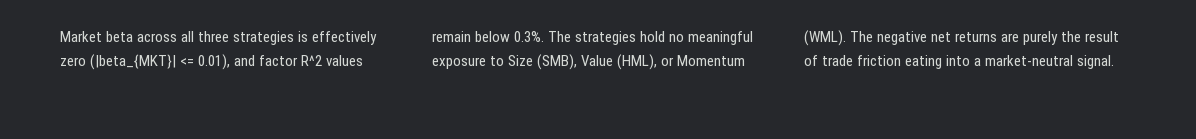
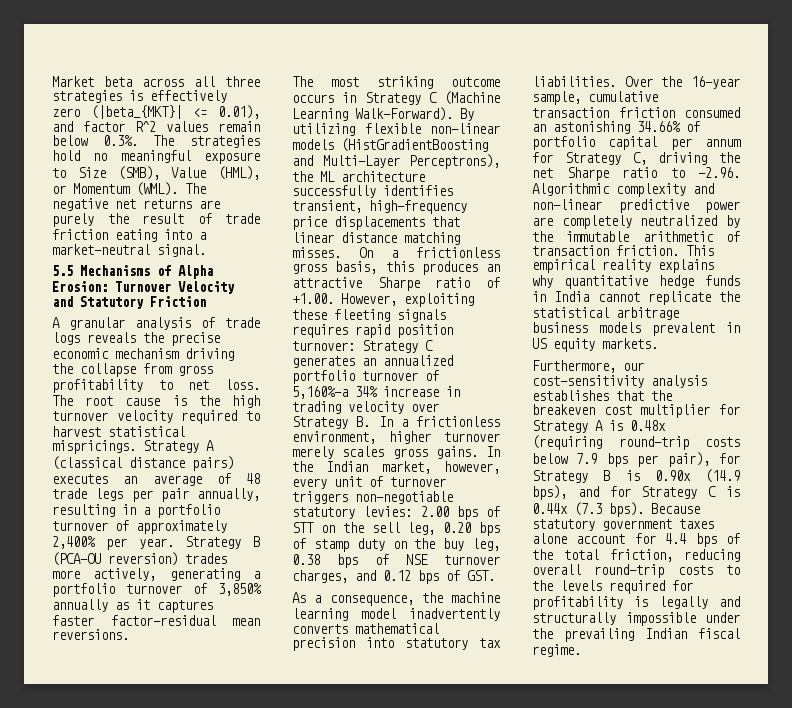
+ 5.5 Mechanisms of Alpha Erosion: Turnover Velocity and Statutory Friction
+ A granular analysis of trade logs reveals the precise economic mechanism driving the collapse from gross profitability to net loss. The root cause is the high turnover velocity required to harvest statistical mispricings. Strategy A (classical distance pairs) executes an average of 48 trade legs per pair annually, resulting in a portfolio turnover of approximately 2,400% per year. Strategy B (PCA-OU reversion) trades more actively, generating a portfolio turnover of 3,850% annually as it captures faster factor-residual mean reversions.
+ The most striking outcome occurs in Strategy C (Machine Learning Walk-Forward). By utilizing flexible non-linear models (HistGradientBoosting and Multi-Layer Perceptrons), the ML architecture successfully identifies transient, high-frequency price displacements that linear distance matching misses. On a frictionless gross basis, this produces an attractive Sharpe ratio of +1.00. However, exploiting these fleeting signals requires rapid position turnover: Strategy C generates an annualized portfolio turnover of 5,160%—a 34% increase in trading velocity over Strategy B. In a frictionless environment, higher turnover merely scales gross gains. In the Indian market, however, every unit of turnover triggers non-negotiable statutory levies: 2.00 bps of STT on the sell leg, 0.20 bps of stamp duty on the buy leg, 0.38 bps of NSE turnover charges, and 0.12 bps of GST.
+ As a consequence, the machine learning model inadvertently converts mathematical precision into statutory tax liabilities. Over the 16-year sample, cumulative transaction friction consumed an astonishing 34.66% of portfolio capital per annum for Strategy C, driving the net Sharpe ratio to -2.96. Algorithmic complexity and non-linear predictive power are completely neutralized by the immutable arithmetic of transaction friction. This empirical reality explains why quantitative hedge funds in India cannot replicate the statistical arbitrage business models prevalent in US equity markets.
+ Furthermore, our cost-sensitivity analysis establishes that the breakeven cost multiplier for Strategy A is 0.48x (requiring round-trip costs below 7.9 bps per pair), for Strategy B is 0.90x (14.9 bps), and for Strategy C is 0.44x (7.3 bps). Because statutory government taxes alone account for 4.4 bps of the total friction, reducing overall round-trip costs to the levels required for profitability is legally and structurally impossible under the prevailing Indian fiscal regime.

